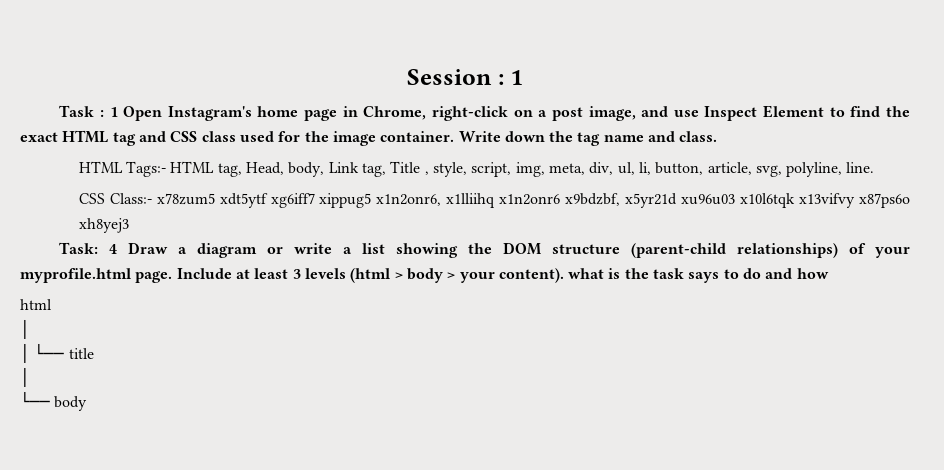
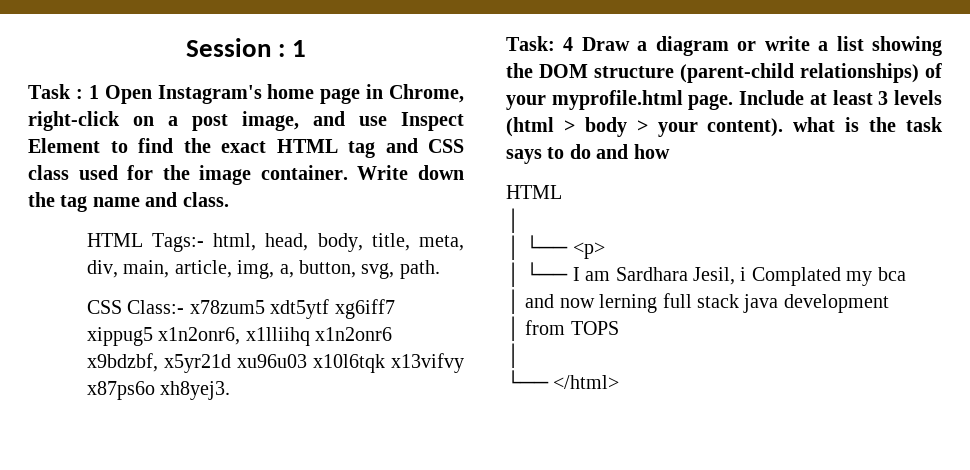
- HTML Tags:- HTML tag, Head, body, Link tag, Title , style, script, img, meta, div, ul, li, button, article, svg, polyline, line.
+ HTML Tags:- html, head, body, title, meta, div, main, article, img, a, button, svg, path.
- CSS Class:- x78zum5 xdt5ytf xg6iff7 xippug5 x1n2onr6, x1lliihq x1n2onr6 x9bdzbf, x5yr21d xu96u03 x10l6tqk x13vifvy x87ps6o xh8yej3
+ CSS Class:- x78zum5 xdt5ytf xg6iff7 xippug5 x1n2onr6, x1lliihq x1n2onr6 x9bdzbf, x5yr21d xu96u03 x10l6tqk x13vifvy x87ps6o xh8yej3.
  Include at least 3 levels (html > body > your content). what is the task says to do and how
- html
+ HTML
- │ └── title
+ │ └── <p>
+ │ └── I am Sardhara Jesil, i Complated my bca
+ │ and now lerning full stack java development
+ │ from TOPS
- └── body
+ └── </html>

